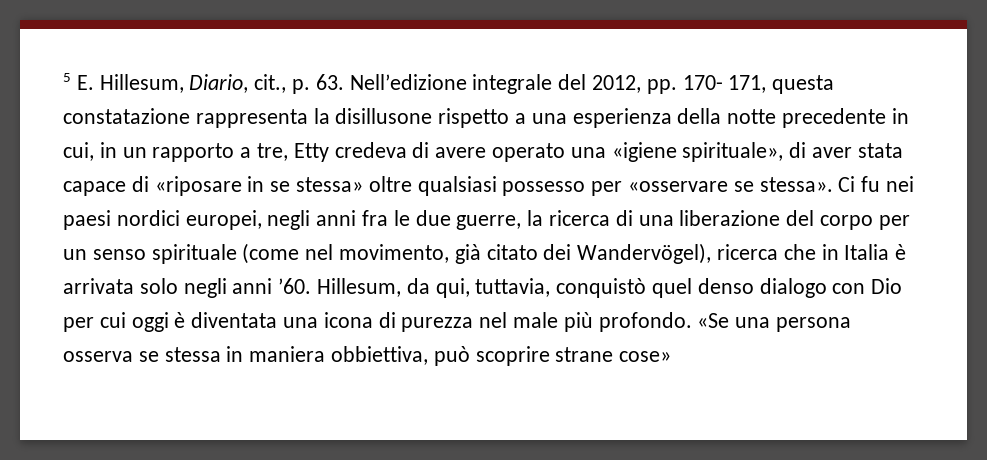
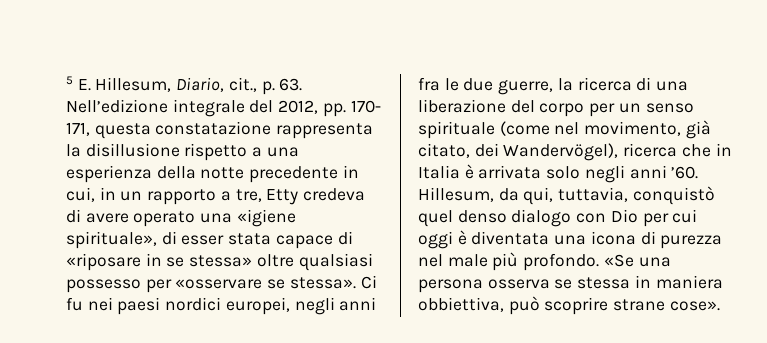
- 5 E. Hillesum, Diario, cit., p. 63. Nell’edizione integrale del 2012, pp. 170- 171, questa constatazione rappresenta la disillusone rispetto a una esperienza della notte precedente in cui, in un rapporto a tre, Etty credeva di avere operato una «igiene spirituale», di aver stata capace di «riposare in se stessa» oltre qualsiasi possesso per «osservare se stessa».
+ 5 E. Hillesum, Diario, cit., p. 63. Nell’edizione integrale del 2012, pp. 170- 171, questa constatazione rappresenta la disillusione rispetto a una esperienza della notte precedente in cui, in un rapporto a tre, Etty credeva di avere operato una «igiene spirituale», di esser stata capace di «riposare in se stessa» oltre qualsiasi possesso per «osservare se stessa».
- Ci fu nei paesi nordici europei, negli anni fra le due guerre, la ricerca di una liberazione del corpo per un senso spirituale (come nel movimento, già citato dei Wandervögel), ricerca che in Italia è arrivata solo negli anni ’60.
+ Ci fu nei paesi nordici europei, negli anni fra le due guerre, la ricerca di una liberazione del corpo per un senso spirituale (come nel movimento, già citato, dei Wandervögel), ricerca che in Italia è arrivata solo negli anni ’60.
- «Se una persona osserva se stessa in maniera obbiettiva, può scoprire strane cose»
+ «Se una persona osserva se stessa in maniera obbiettiva, può scoprire strane cose».

